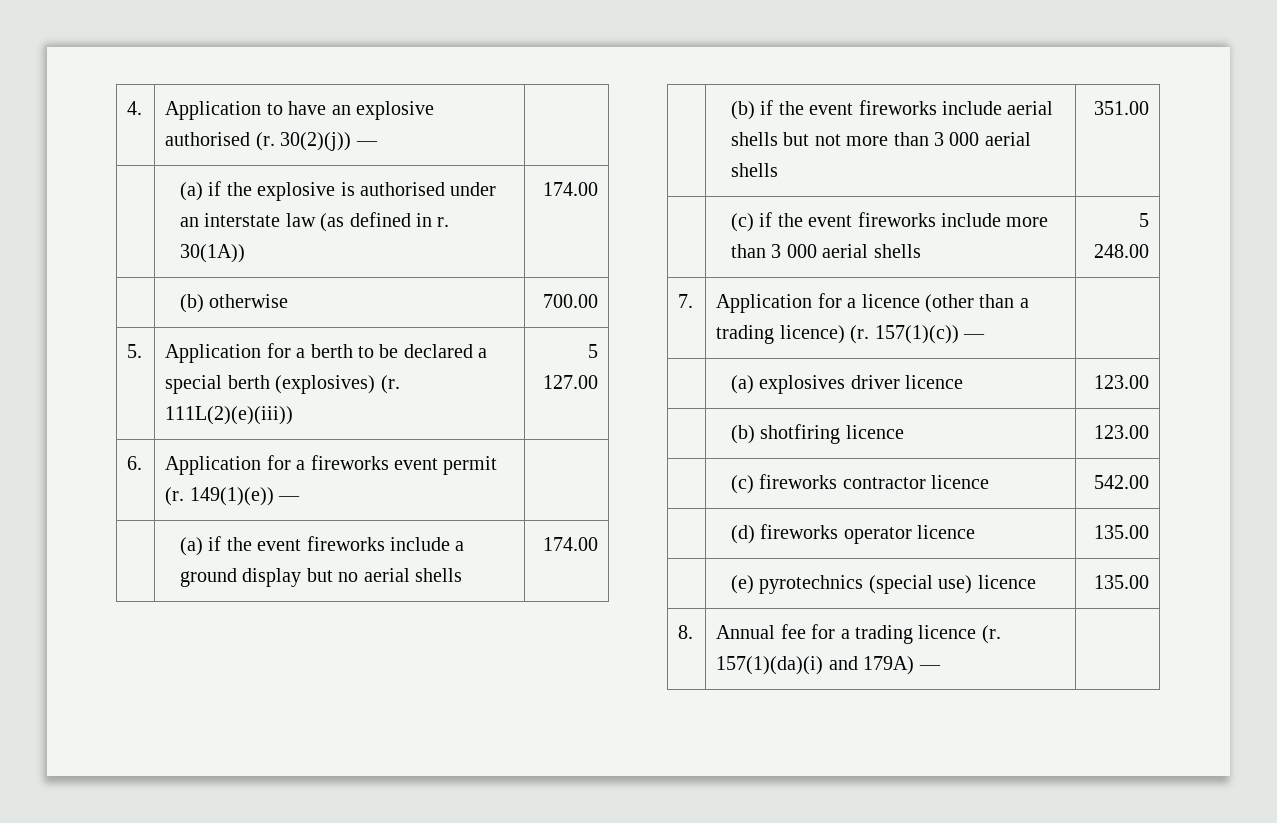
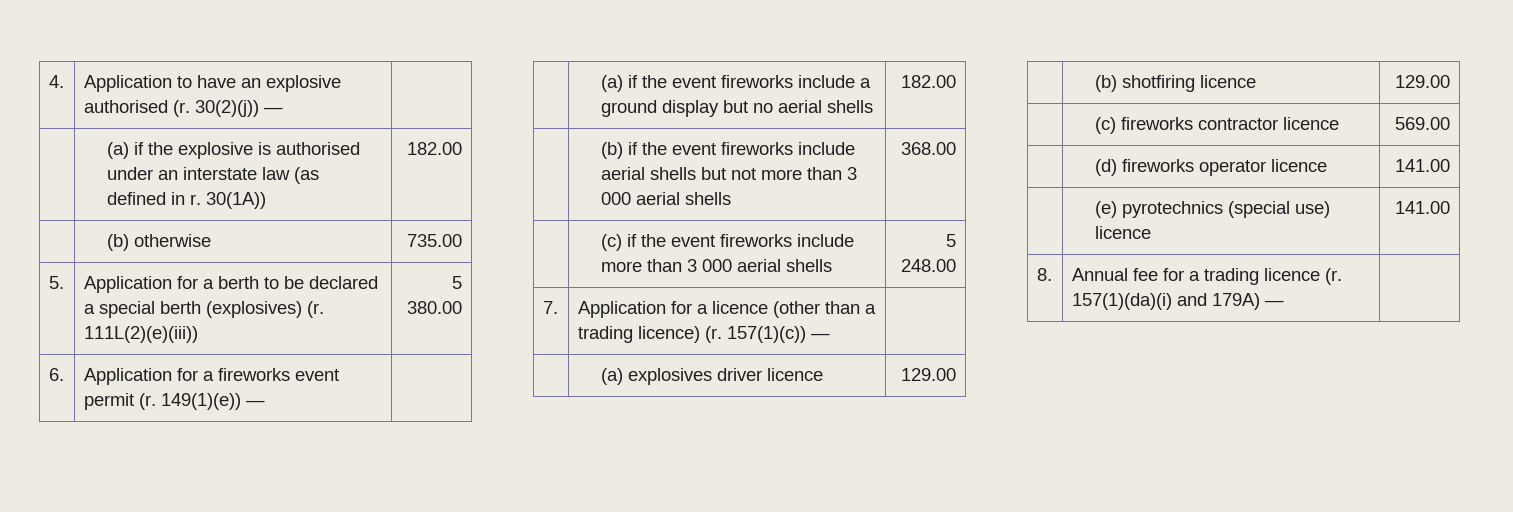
- | (a) if the explosive is authorised under an interstate law (as defined in r. 30(1A)) | 174.00
+ | (a) if the explosive is authorised under an interstate law (as defined in r. 30(1A)) | 182.00
- | (b) otherwise | 700.00
+ | (b) otherwise | 735.00
- 5. | Application for a berth to be declared a special berth (explosives) (r. 111L(2)(e)(iii)) | 5 127.00
+ 5. | Application for a berth to be declared a special berth (explosives) (r. 111L(2)(e)(iii)) | 5 380.00
- | (a) if the event fireworks include a ground display but no aerial shells | 174.00
+ | (a) if the event fireworks include a ground display but no aerial shells | 182.00
- | (b) if the event fireworks include aerial shells but not more than 3 000 aerial shells | 351.00
+ | (b) if the event fireworks include aerial shells but not more than 3 000 aerial shells | 368.00
- | (a) explosives driver licence | 123.00
+ | (a) explosives driver licence | 129.00
- | (b) shotfiring licence | 123.00
+ | (b) shotfiring licence | 129.00
- | (c) fireworks contractor licence | 542.00
+ | (c) fireworks contractor licence | 569.00
- | (d) fireworks operator licence | 135.00
+ | (d) fireworks operator licence | 141.00
- | (e) pyrotechnics (special use) licence | 135.00
+ | (e) pyrotechnics (special use) licence | 141.00

